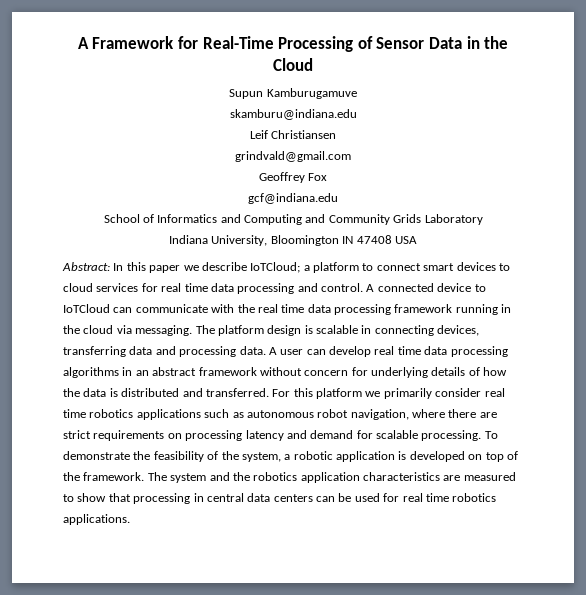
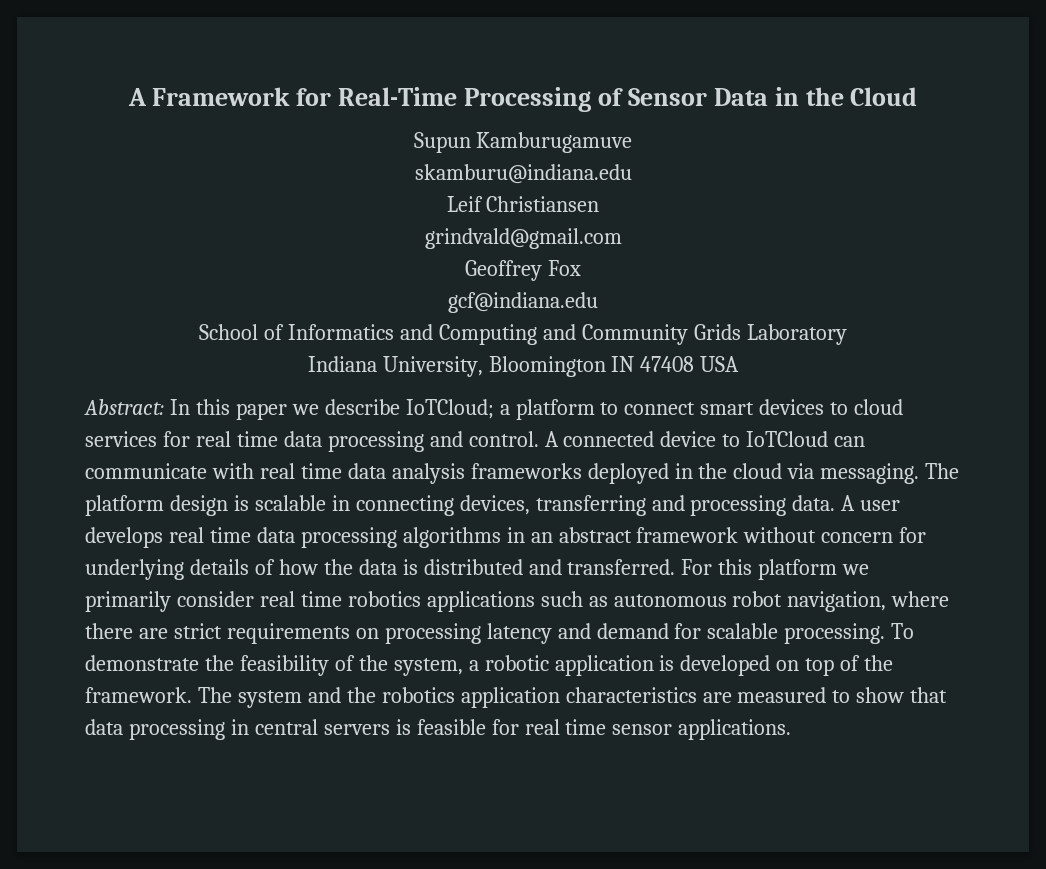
- A connected device to IoTCloud can communicate with the real time data processing framework running in the cloud via messaging.
+ A connected device to IoTCloud can communicate with real time data analysis frameworks deployed in the cloud via messaging.
- The platform design is scalable in connecting devices, transferring data and processing data.
+ The platform design is scalable in connecting devices, transferring and processing data.
- A user can develop real time data processing algorithms in an abstract framework without concern for underlying details of how the data is distributed and transferred.
+ A user develops real time data processing algorithms in an abstract framework without concern for underlying details of how the data is distributed and transferred.
- The system and the robotics application characteristics are measured to show that processing in central data centers can be used for real time robotics applications.
+ The system and the robotics application characteristics are measured to show that data processing in central servers is feasible for real time sensor applications.

